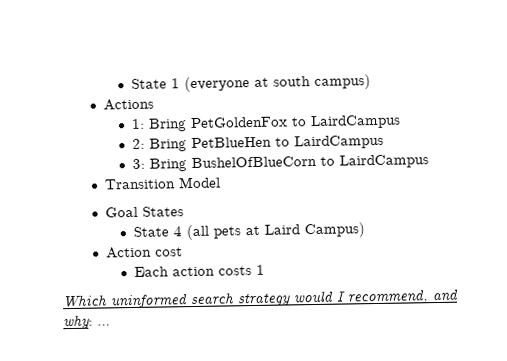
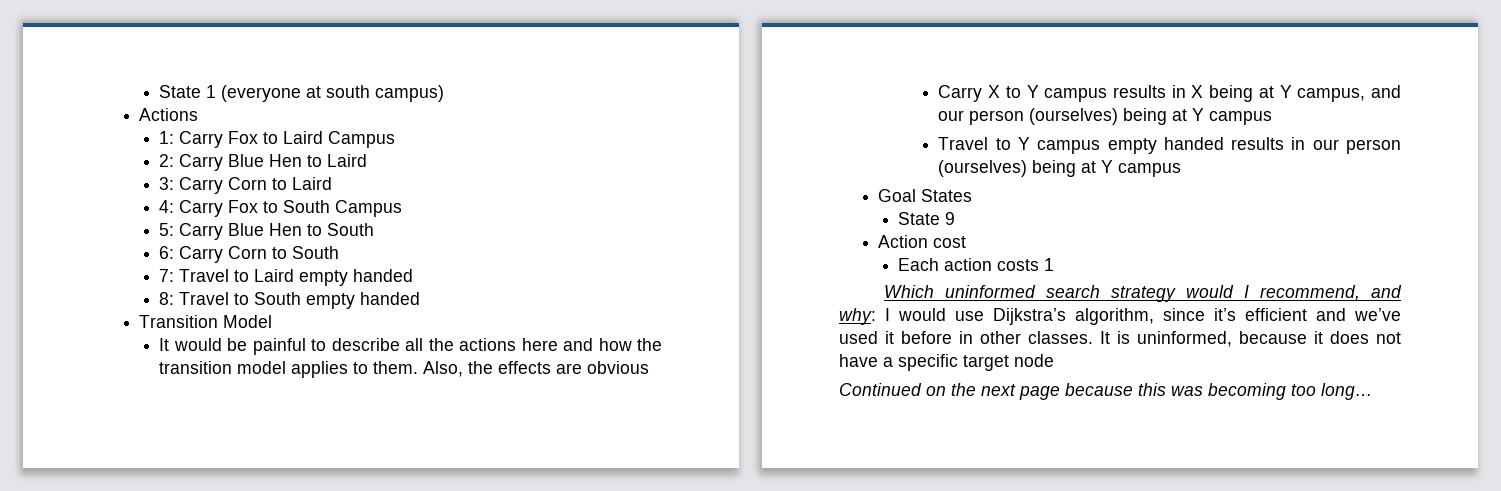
- 1: Bring PetGoldenFox to LairdCampus
- 2: Bring PetBlueHen to LairdCampus
- 3: Bring BushelOfBlueCorn to LairdCampus
+ 1: Carry Fox to Laird Campus
+ 2: Carry Blue Hen to Laird
+ 3: Carry Corn to Laird
+ 4: Carry Fox to South Campus
+ 5: Carry Blue Hen to South
+ 6: Carry Corn to South
+ 7: Travel to Laird empty handed
+ 8: Travel to South empty handed
  Transition Model
+ It would be painful to describe all the actions here and how the transition model applies to them. Also, the effects are obvious
+ Carry X to Y campus results in X being at Y campus, and our person (ourselves) being at Y campus
+ Travel to Y campus empty handed results in our person (ourselves) being at Y campus
  Goal States
- State 4 (all pets at Laird Campus)
+ State 9
- Which uninformed search strategy would I recommend, and why: …
+ Which uninformed search strategy would I recommend, and why: I would use Dijkstra’s algorithm, since it’s efficient and we’ve used it before in other classes. It is uninformed, because it does not have a specific target node
+ Continued on the next page because this was becoming too long…

